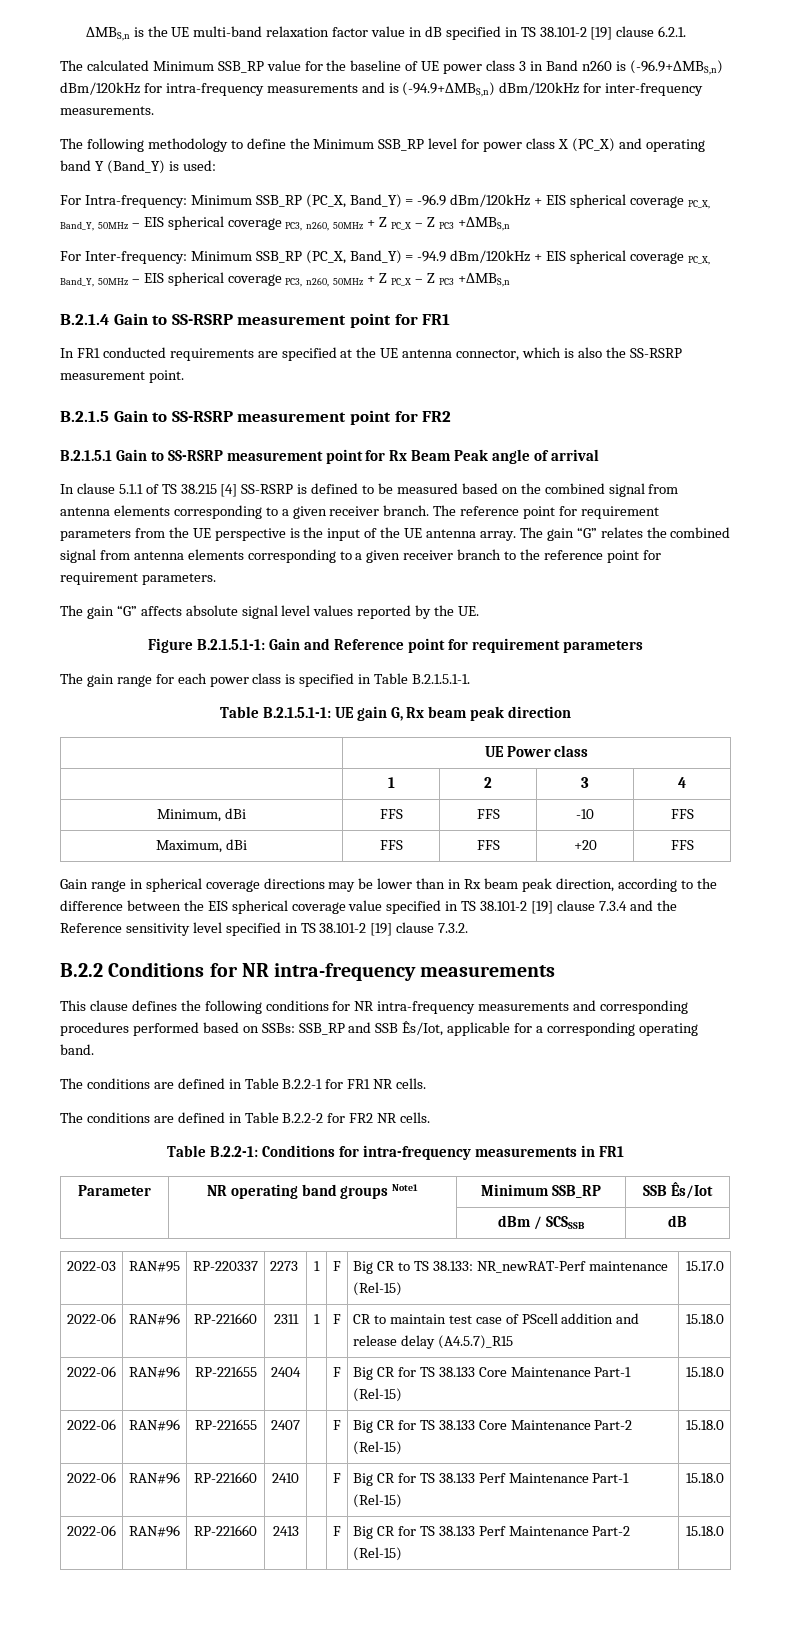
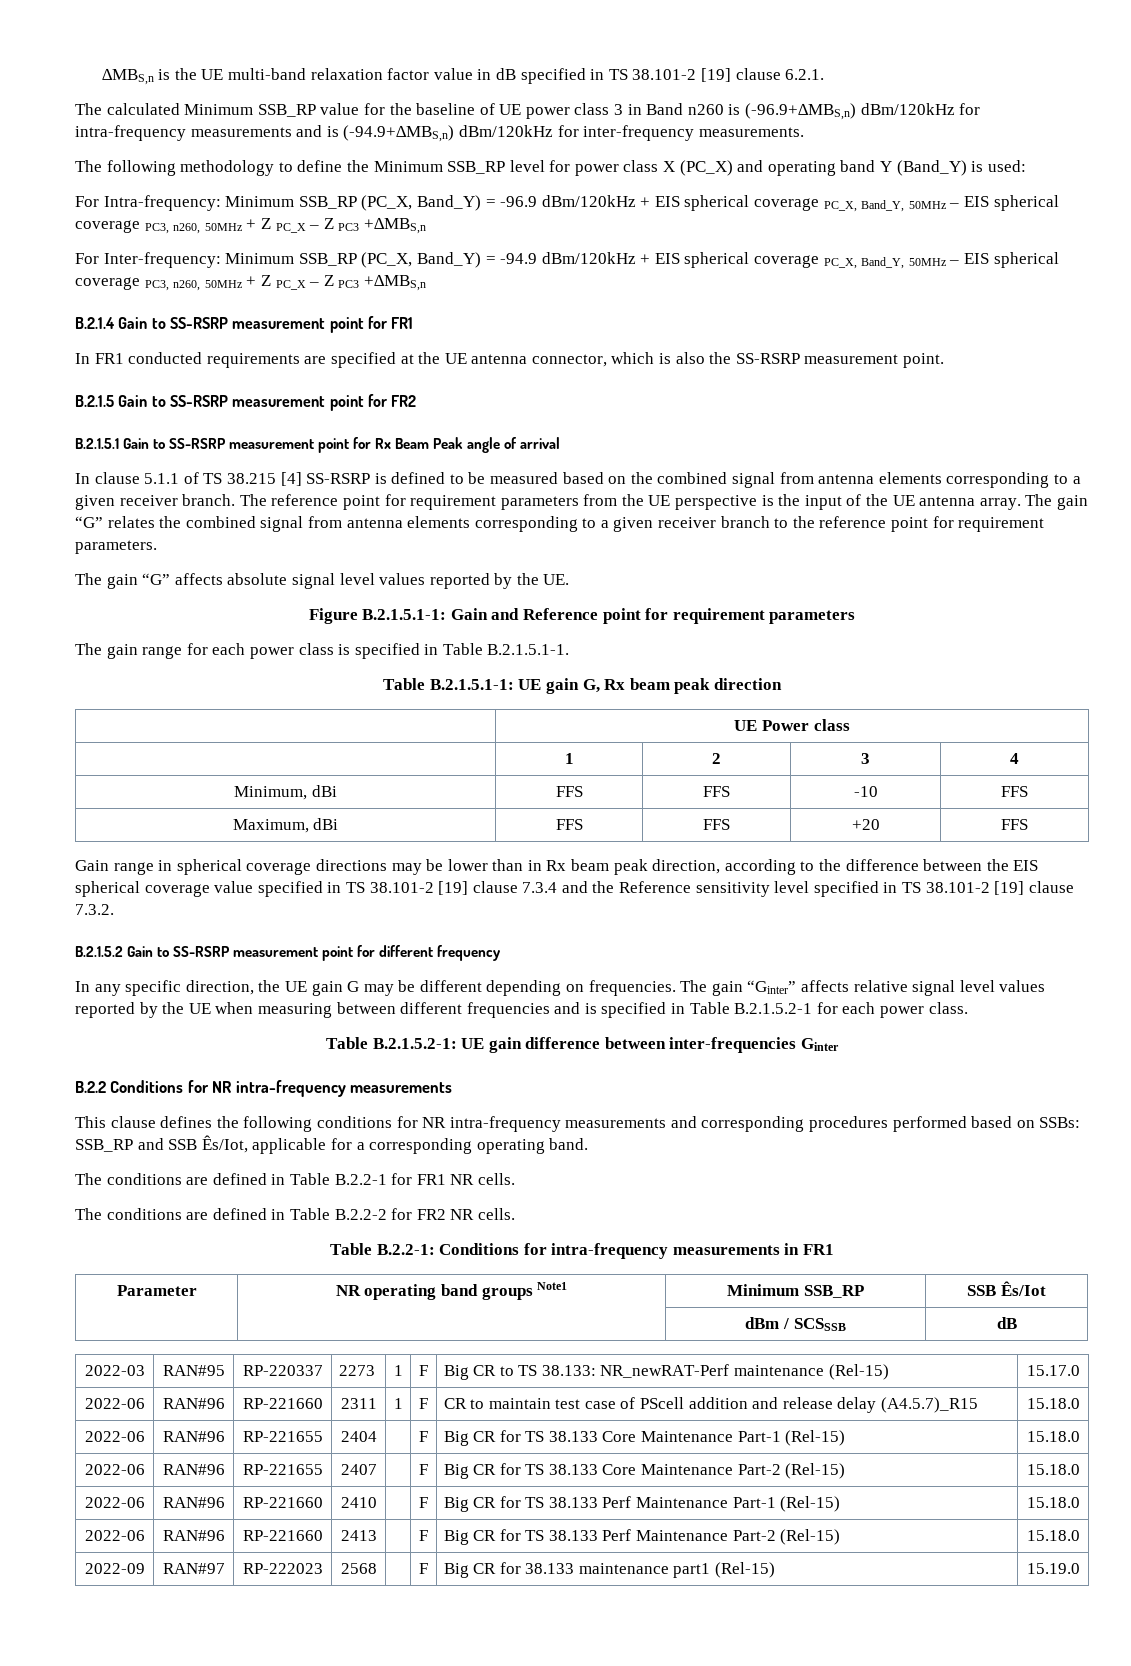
+ B.2.1.5.2 Gain to SS-RSRP measurement point for different frequency
+ In any specific direction, the UE gain G may be different depending on frequencies. The gain “Ginter” affects relative signal level values reported by the UE when measuring between different frequencies and is specified in Table B.2.1.5.2-1 for each power class.
+ Table B.2.1.5.2-1: UE gain difference between inter-frequencies Ginter
+ 2022-09 | RAN#97 | RP-222023 | 2568 | | F | Big CR for 38.133 maintenance part1 (Rel-15) | 15.19.0

